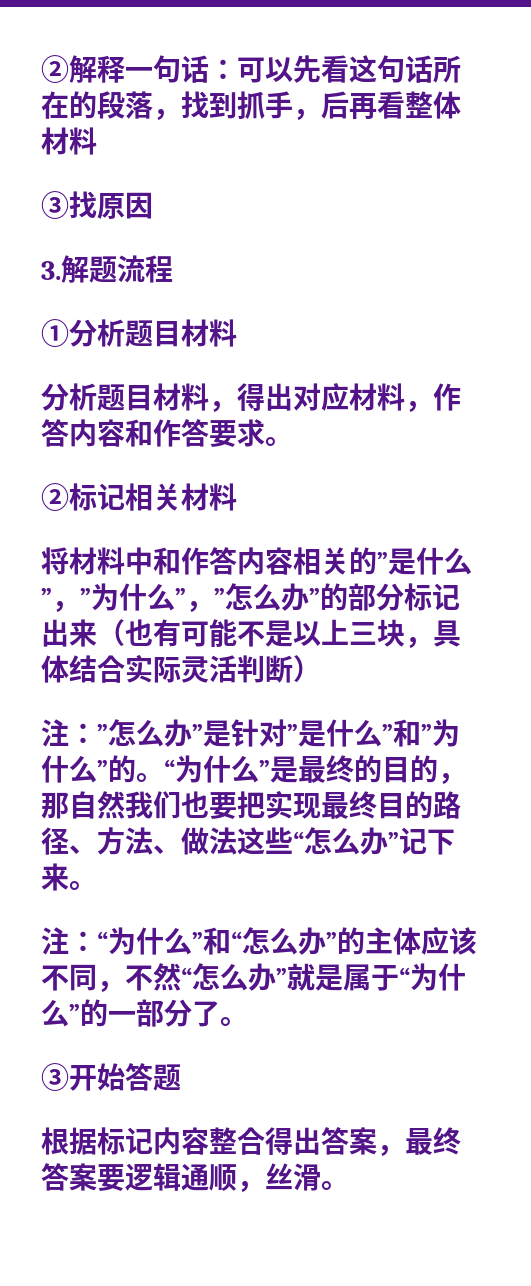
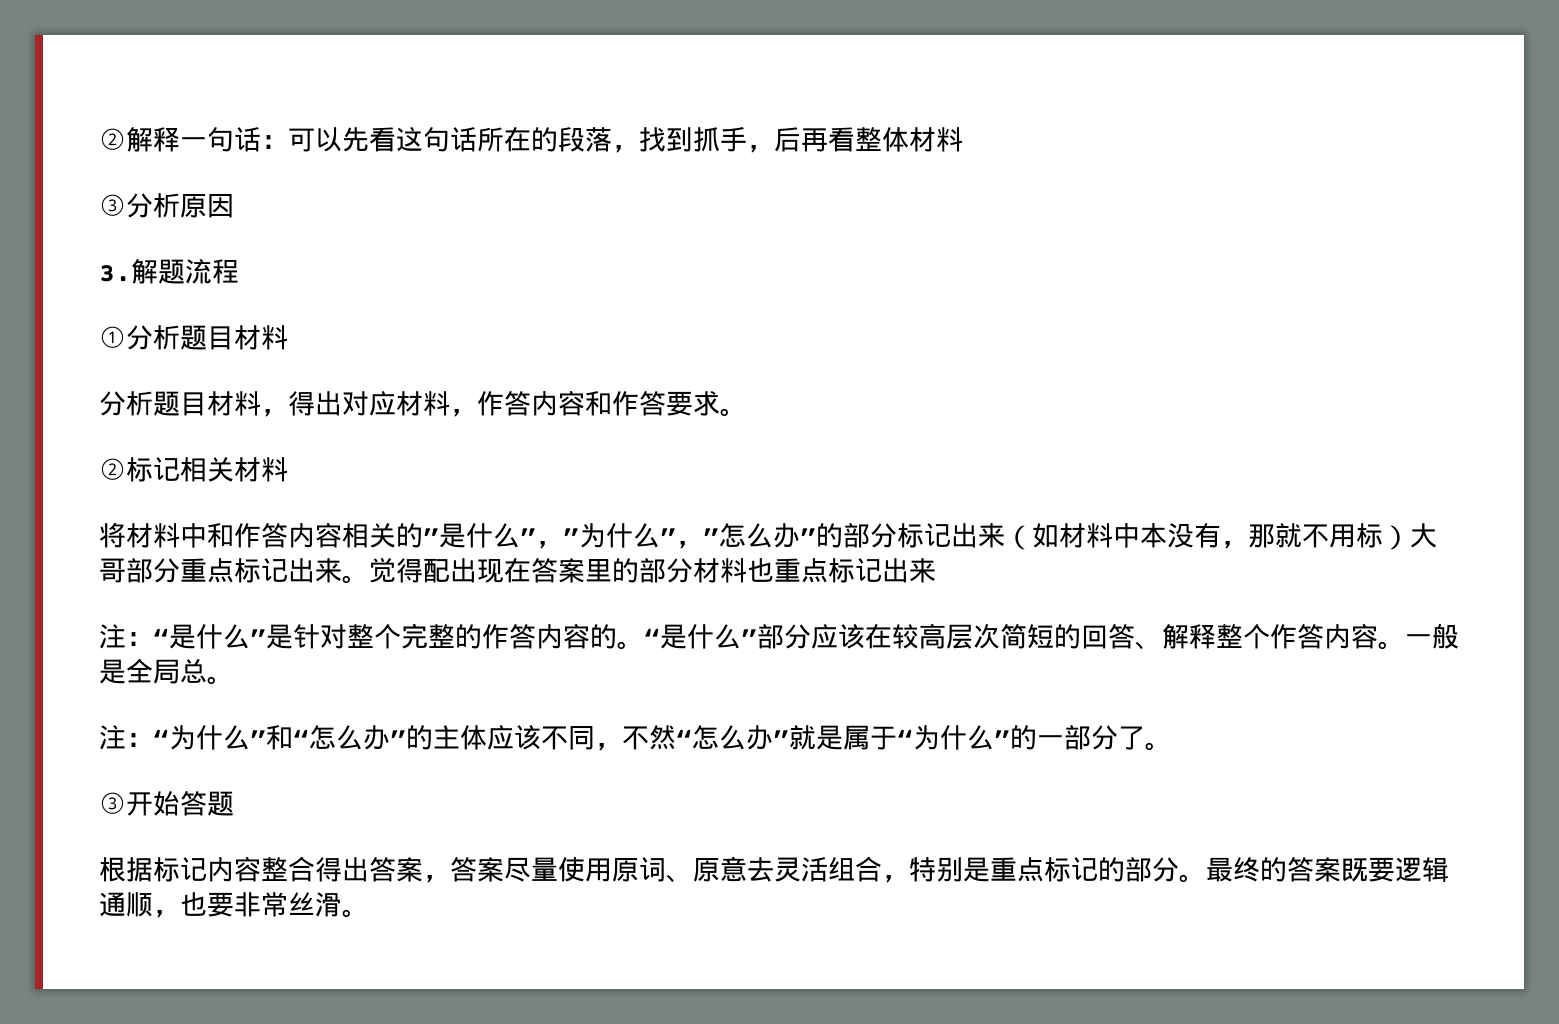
- ③找原因
+ ③分析原因
- 将材料中和作答内容相关的”是什么”，”为什么”，”怎么办”的部分标记出来（也有可能不是以上三块，具体结合实际灵活判断）
- 注：”怎么办”是针对”是什么”和”为什么”的。“为什么”是最终的目的，那自然我们也要把实现最终目的路径、方法、做法这些“怎么办”记下来。
+ 将材料中和作答内容相关的”是什么”，”为什么”，”怎么办”的部分标记出来（如材料中本没有，那就不用标）大哥部分重点标记出来。觉得配出现在答案里的部分材料也重点标记出来
+ 注：“是什么”是针对整个完整的作答内容的。“是什么”部分应该在较高层次简短的回答、解释整个作答内容。一般是全局总。
- 根据标记内容整合得出答案，最终答案要逻辑通顺，丝滑。
+ 根据标记内容整合得出答案，答案尽量使用原词、原意去灵活组合，特别是重点标记的部分。最终的答案既要逻辑通顺，也要非常丝滑。

